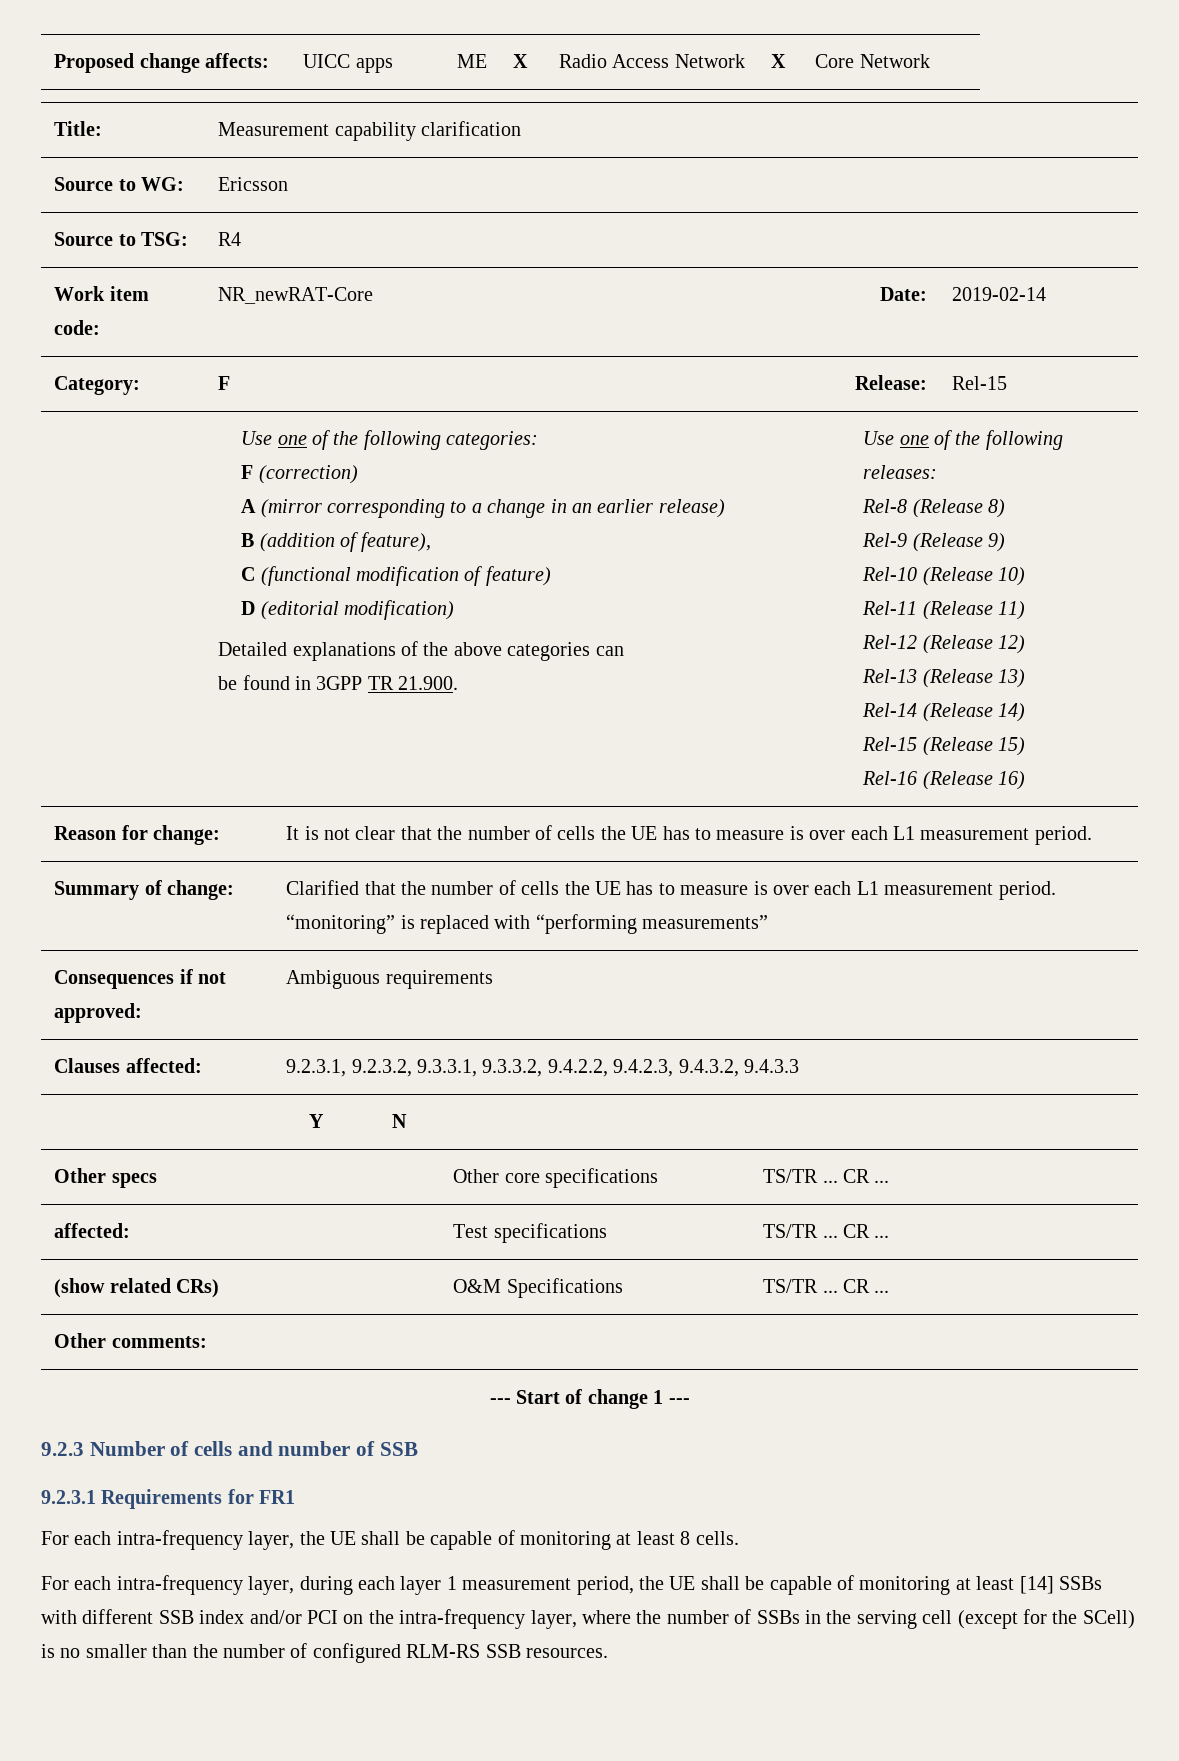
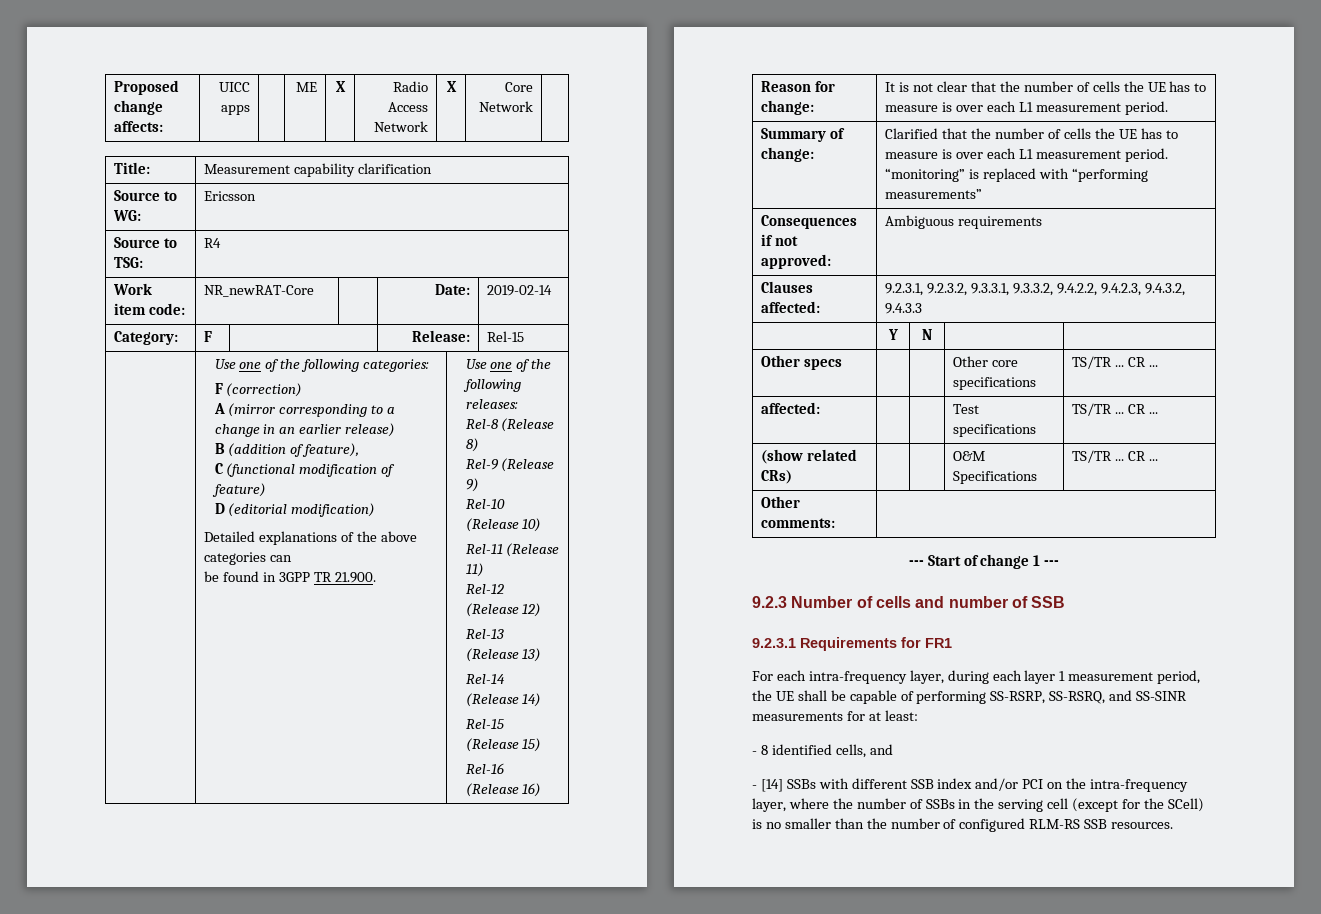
- For each intra-frequency layer, the UE shall be capable of monitoring at least 8 cells.
- For each intra-frequency layer, during each layer 1 measurement period, the UE shall be capable of monitoring at least [14] SSBs with different SSB index and/or PCI on the intra-frequency layer, where the number of SSBs in the serving cell (except for the SCell) is no smaller than the number of configured RLM-RS SSB resources.
+ For each intra-frequency layer, during each layer 1 measurement period, the UE shall be capable of performing SS-RSRP, SS-RSRQ, and SS-SINR measurements for at least:
+ - 8 identified cells, and
+ - [14] SSBs with different SSB index and/or PCI on the intra-frequency layer, where the number of SSBs in the serving cell (except for the SCell) is no smaller than the number of configured RLM-RS SSB resources.

